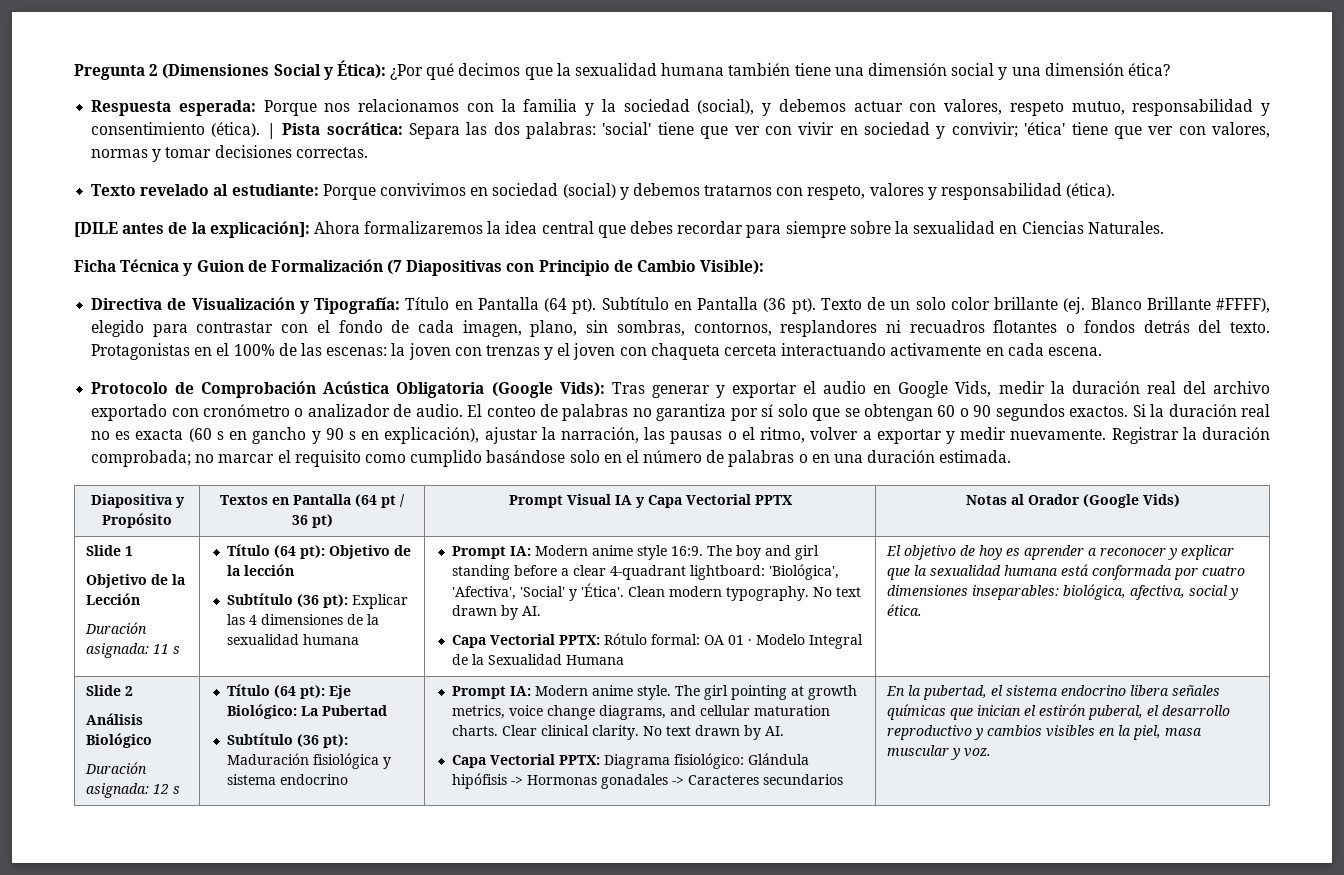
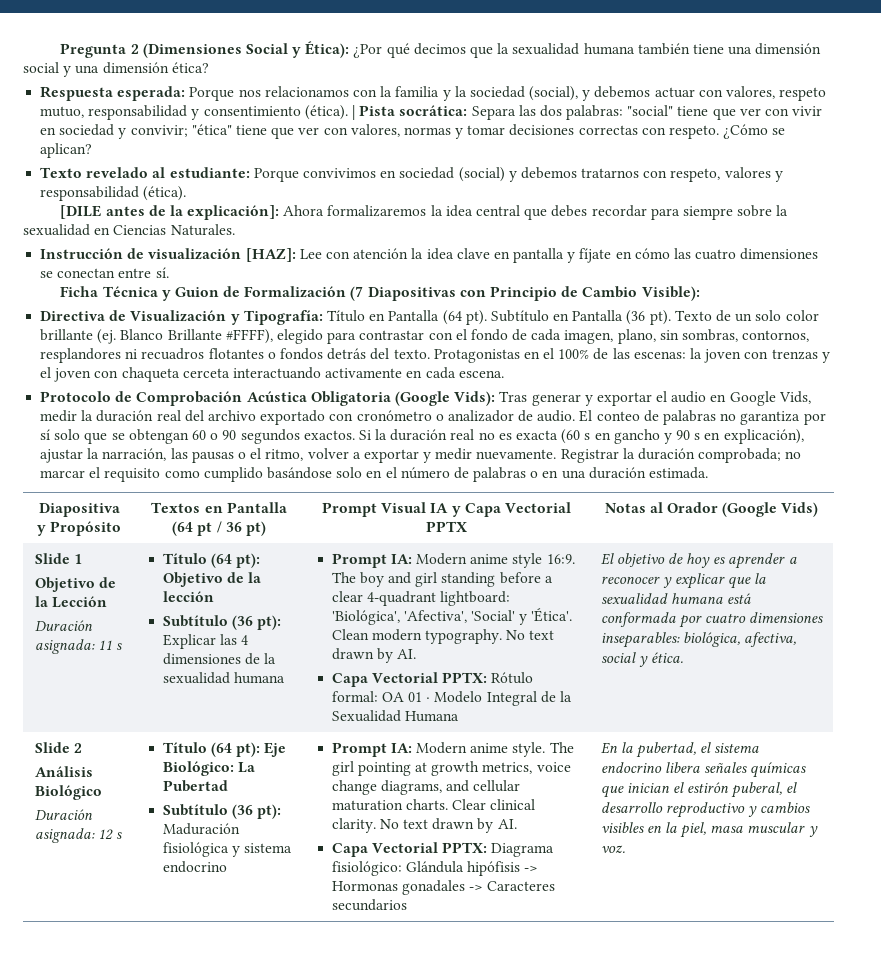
- | Pista socrática: Separa las dos palabras: 'social' tiene que ver con vivir en sociedad y convivir; 'ética' tiene que ver con valores, normas y tomar decisiones correctas.
+ | Pista socrática: Separa las dos palabras: "social" tiene que ver con vivir en sociedad y convivir; "ética" tiene que ver con valores, normas y tomar decisiones correctas con respeto. ¿Cómo se aplican?
+ Instrucción de visualización [HAZ]: Lee con atención la idea clave en pantalla y fíjate en cómo las cuatro dimensiones se conectan entre sí.

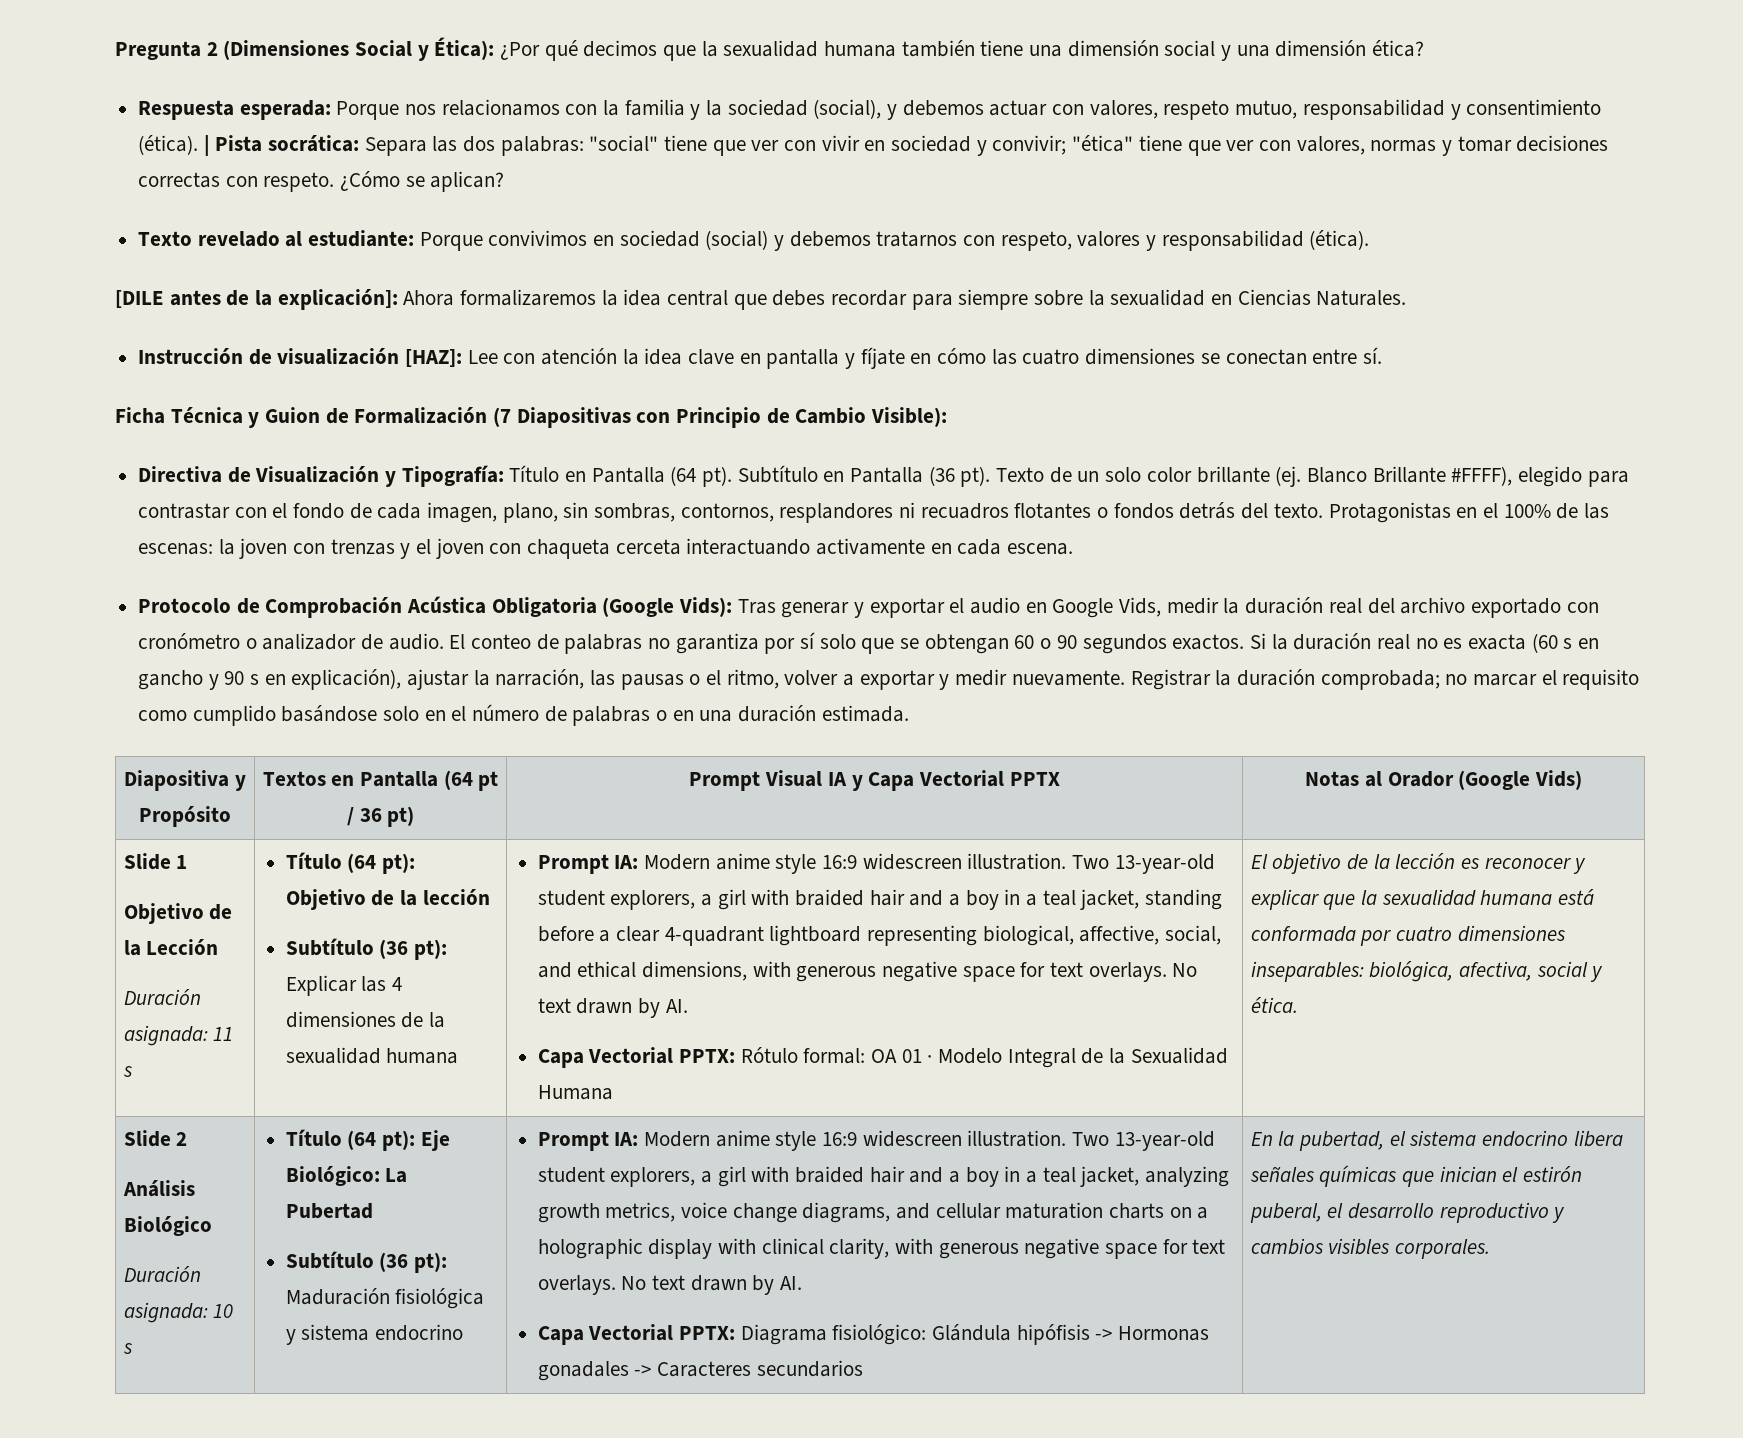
- Prompt IA: Modern anime style 16:9. The boy and girl standing before a clear 4-quadrant lightboard: 'Biológica', 'Afectiva', 'Social' y 'Ética'. Clean modern typography.
+ Prompt IA: Modern anime style 16:9 widescreen illustration. Two 13-year-old student explorers, a girl with braided hair and a boy in a teal jacket, standing before a clear 4-quadrant lightboard representing biological, affective, social, and ethical dimensions, with generous negative space for text overlays.
- El objetivo de hoy es aprender a reconocer y explicar que la sexualidad humana está conformada por cuatro dimensiones inseparables: biológica, afectiva, social y ética.
+ El objetivo de la lección es reconocer y explicar que la sexualidad humana está conformada por cuatro dimensiones inseparables: biológica, afectiva, social y ética.
- Duración asignada: 12 s
+ Duración asignada: 10 s
- Prompt IA: Modern anime style. The girl pointing at growth metrics, voice change diagrams, and cellular maturation charts. Clear clinical clarity.
+ Prompt IA: Modern anime style 16:9 widescreen illustration. Two 13-year-old student explorers, a girl with braided hair and a boy in a teal jacket, analyzing growth metrics, voice change diagrams, and cellular maturation charts on a holographic display with clinical clarity, with generous negative space for text overlays.
- En la pubertad, el sistema endocrino libera señales químicas que inician el estirón puberal, el desarrollo reproductivo y cambios visibles en la piel, masa muscular y voz.
+ En la pubertad, el sistema endocrino libera señales químicas que inician el estirón puberal, el desarrollo reproductivo y cambios visibles corporales.

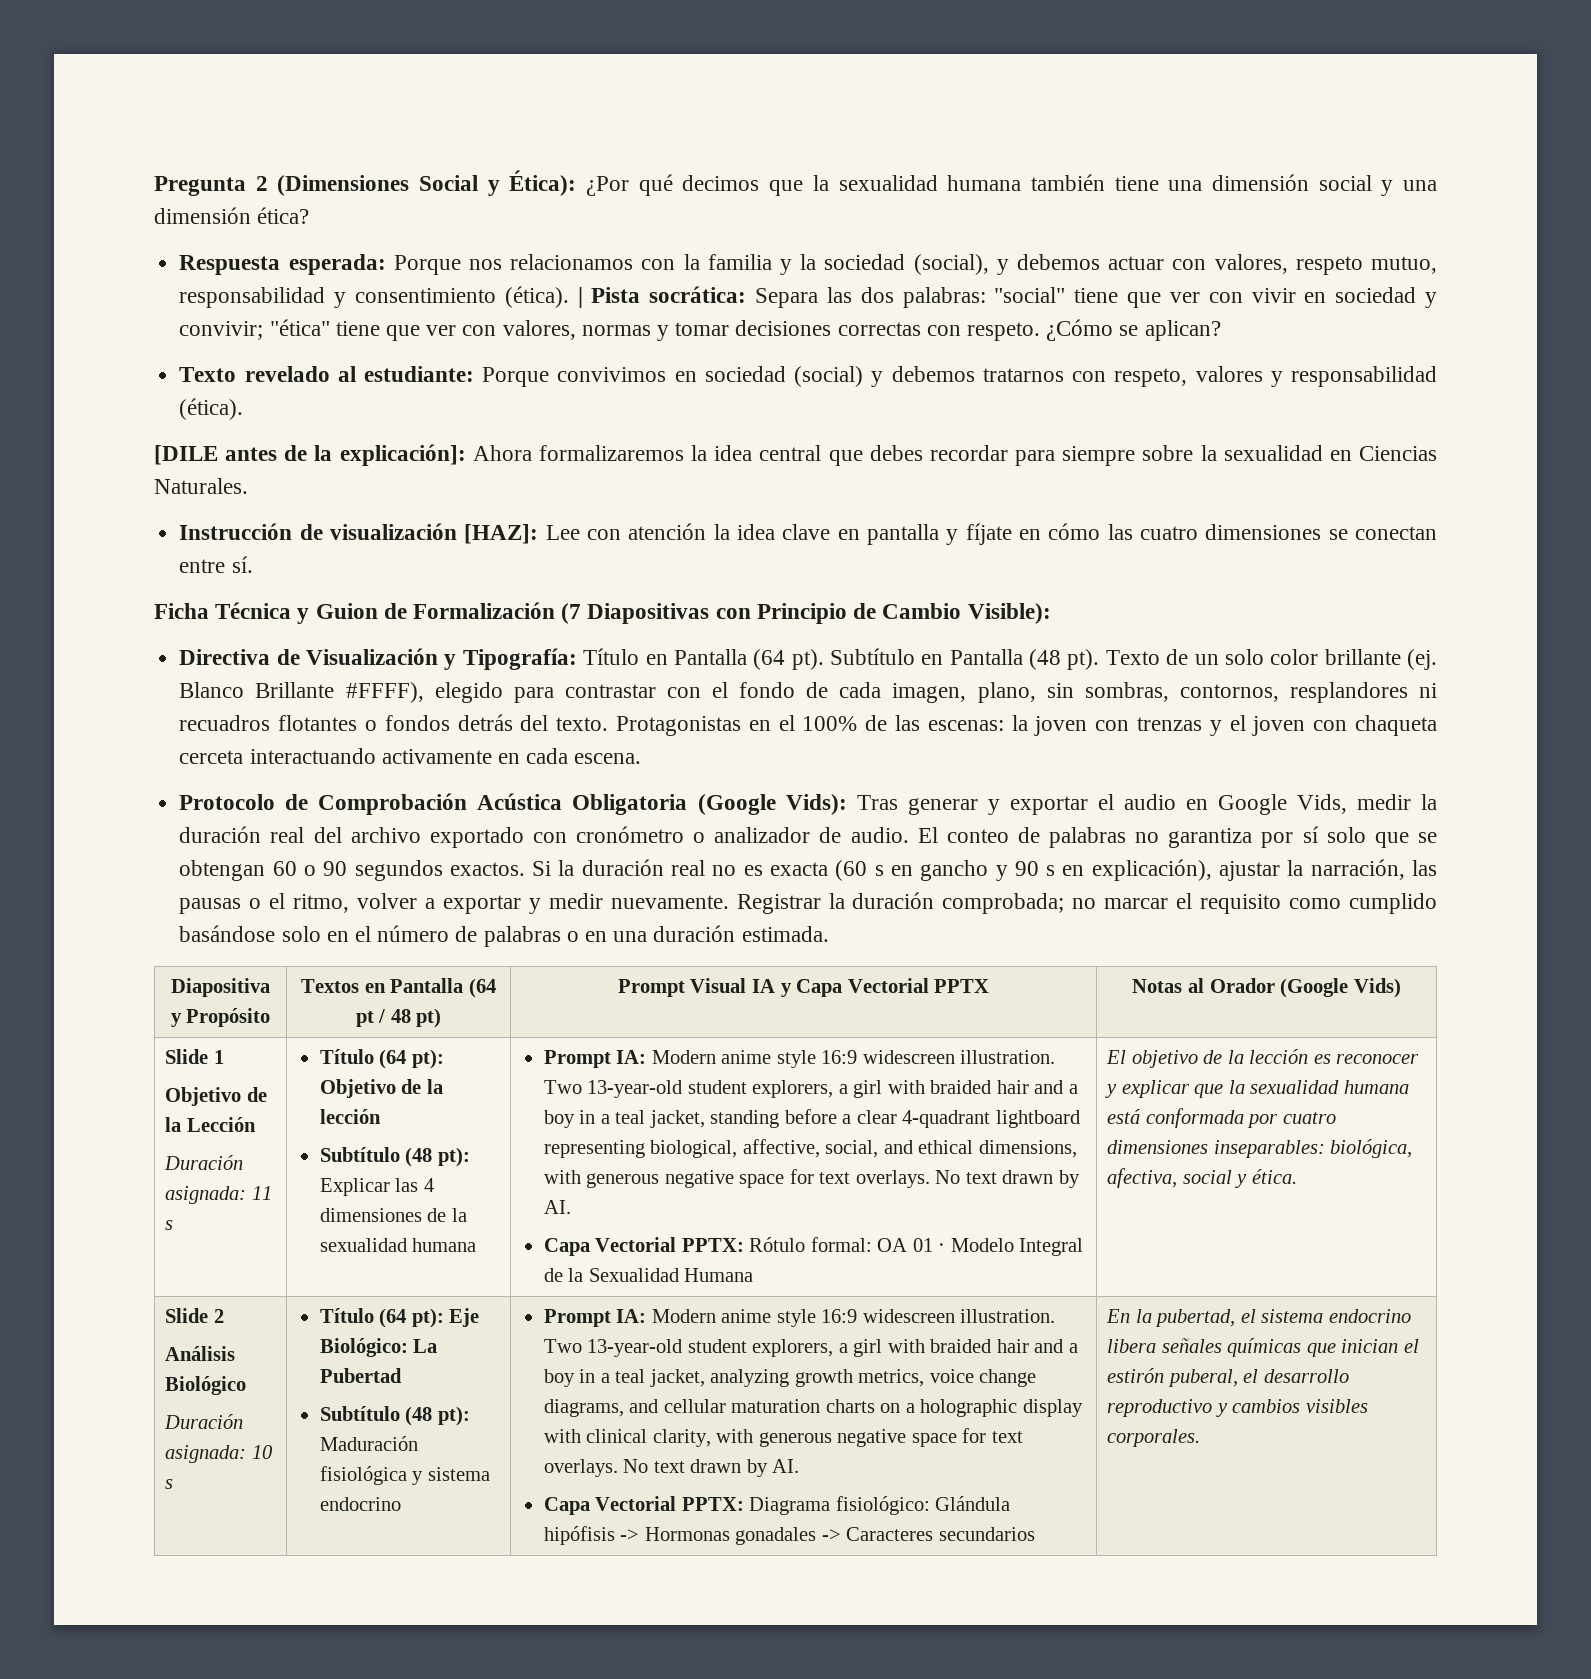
- Subtítulo en Pantalla (36 pt).
+ Subtítulo en Pantalla (48 pt).
- Diapositiva y Propósito | Textos en Pantalla (64 pt / 36 pt) | Prompt Visual IA y Capa Vectorial PPTX | Notas al Orador (Google Vids)
+ Diapositiva y Propósito | Textos en Pantalla (64 pt / 48 pt) | Prompt Visual IA y Capa Vectorial PPTX | Notas al Orador (Google Vids)
- Subtítulo (36 pt): Explicar las 4 dimensiones de la sexualidad humana
+ Subtítulo (48 pt): Explicar las 4 dimensiones de la sexualidad humana
- Subtítulo (36 pt): Maduración fisiológica y sistema endocrino
+ Subtítulo (48 pt): Maduración fisiológica y sistema endocrino

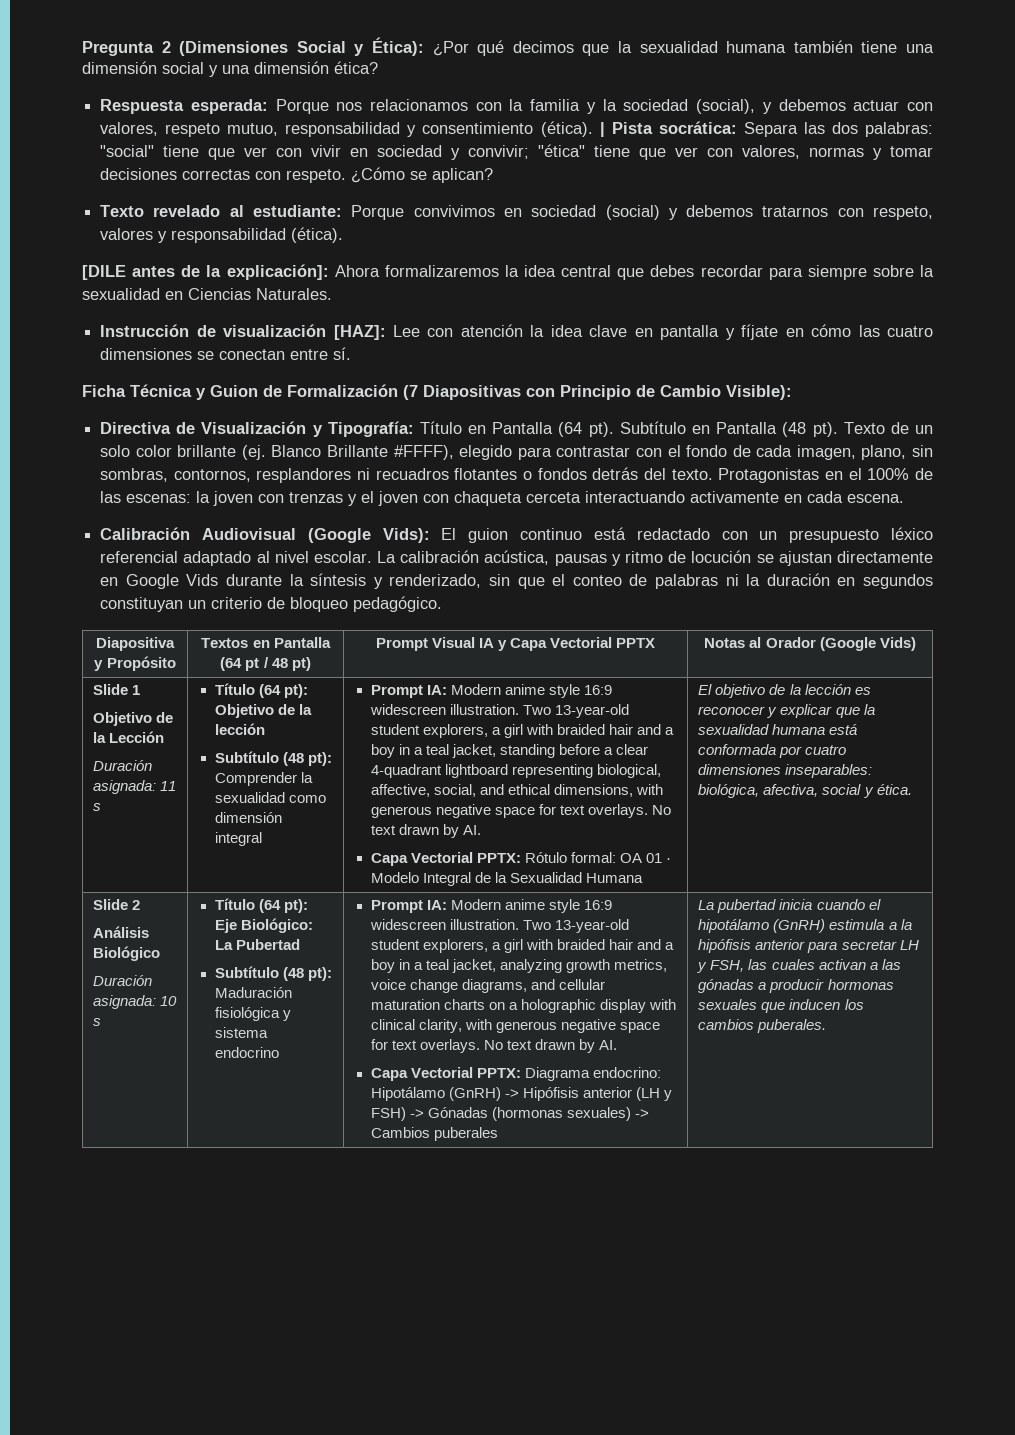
- Protocolo de Comprobación Acústica Obligatoria (Google Vids): Tras generar y exportar el audio en Google Vids, medir la duración real del archivo exportado con cronómetro o analizador de audio. El conteo de palabras no garantiza por sí solo que se obtengan 60 o 90 segundos exactos. Si la duración real no es exacta (60 s en gancho y 90 s en explicación), ajustar la narración, las pausas o el ritmo, volver a exportar y medir nuevamente. Registrar la duración comprobada; no marcar el requisito como cumplido basándose solo en el número de palabras o en una duración estimada.
+ Calibración Audiovisual (Google Vids): El guion continuo está redactado con un presupuesto léxico referencial adaptado al nivel escolar. La calibración acústica, pausas y ritmo de locución se ajustan directamente en Google Vids durante la síntesis y renderizado, sin que el conteo de palabras ni la duración en segundos constituyan un criterio de bloqueo pedagógico.
- Subtítulo (48 pt): Explicar las 4 dimensiones de la sexualidad humana
+ Subtítulo (48 pt): Comprender la sexualidad como dimensión integral
- Capa Vectorial PPTX: Diagrama fisiológico: Glándula hipófisis -> Hormonas gonadales -> Caracteres secundarios | En la pubertad, el sistema endocrino libera señales químicas que inician el estirón puberal, el desarrollo reproductivo y cambios visibles corporales.
+ Capa Vectorial PPTX: Diagrama endocrino: Hipotálamo (GnRH) -> Hipófisis anterior (LH y FSH) -> Gónadas (hormonas sexuales) -> Cambios puberales | La pubertad inicia cuando el hipotálamo (GnRH) estimula a la hipófisis anterior para secretar LH y FSH, las cuales activan a las gónadas a producir hormonas sexuales que inducen los cambios puberales.

